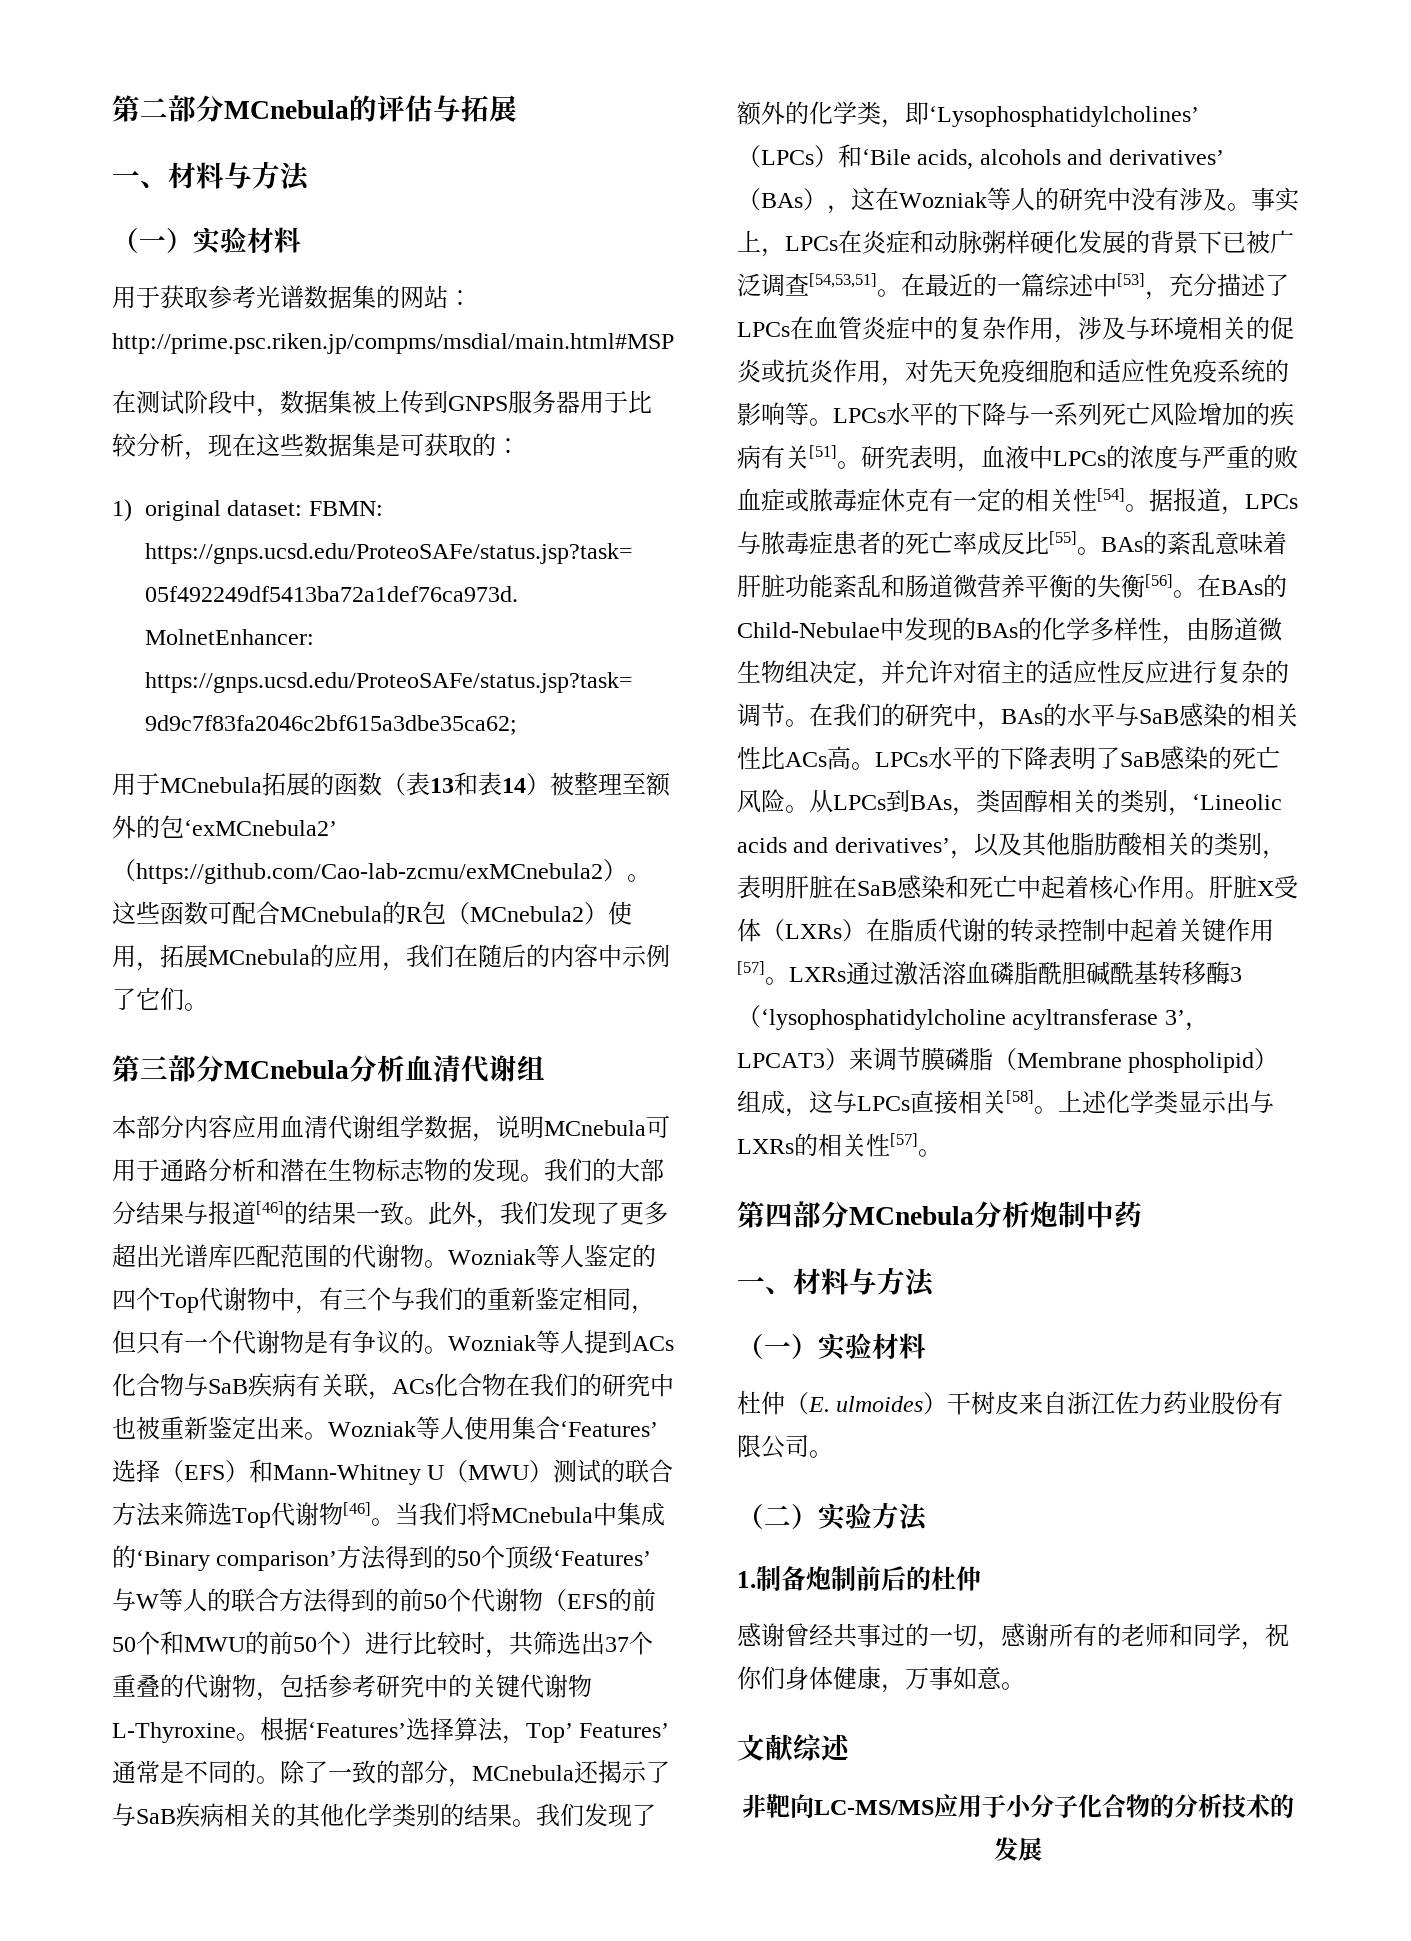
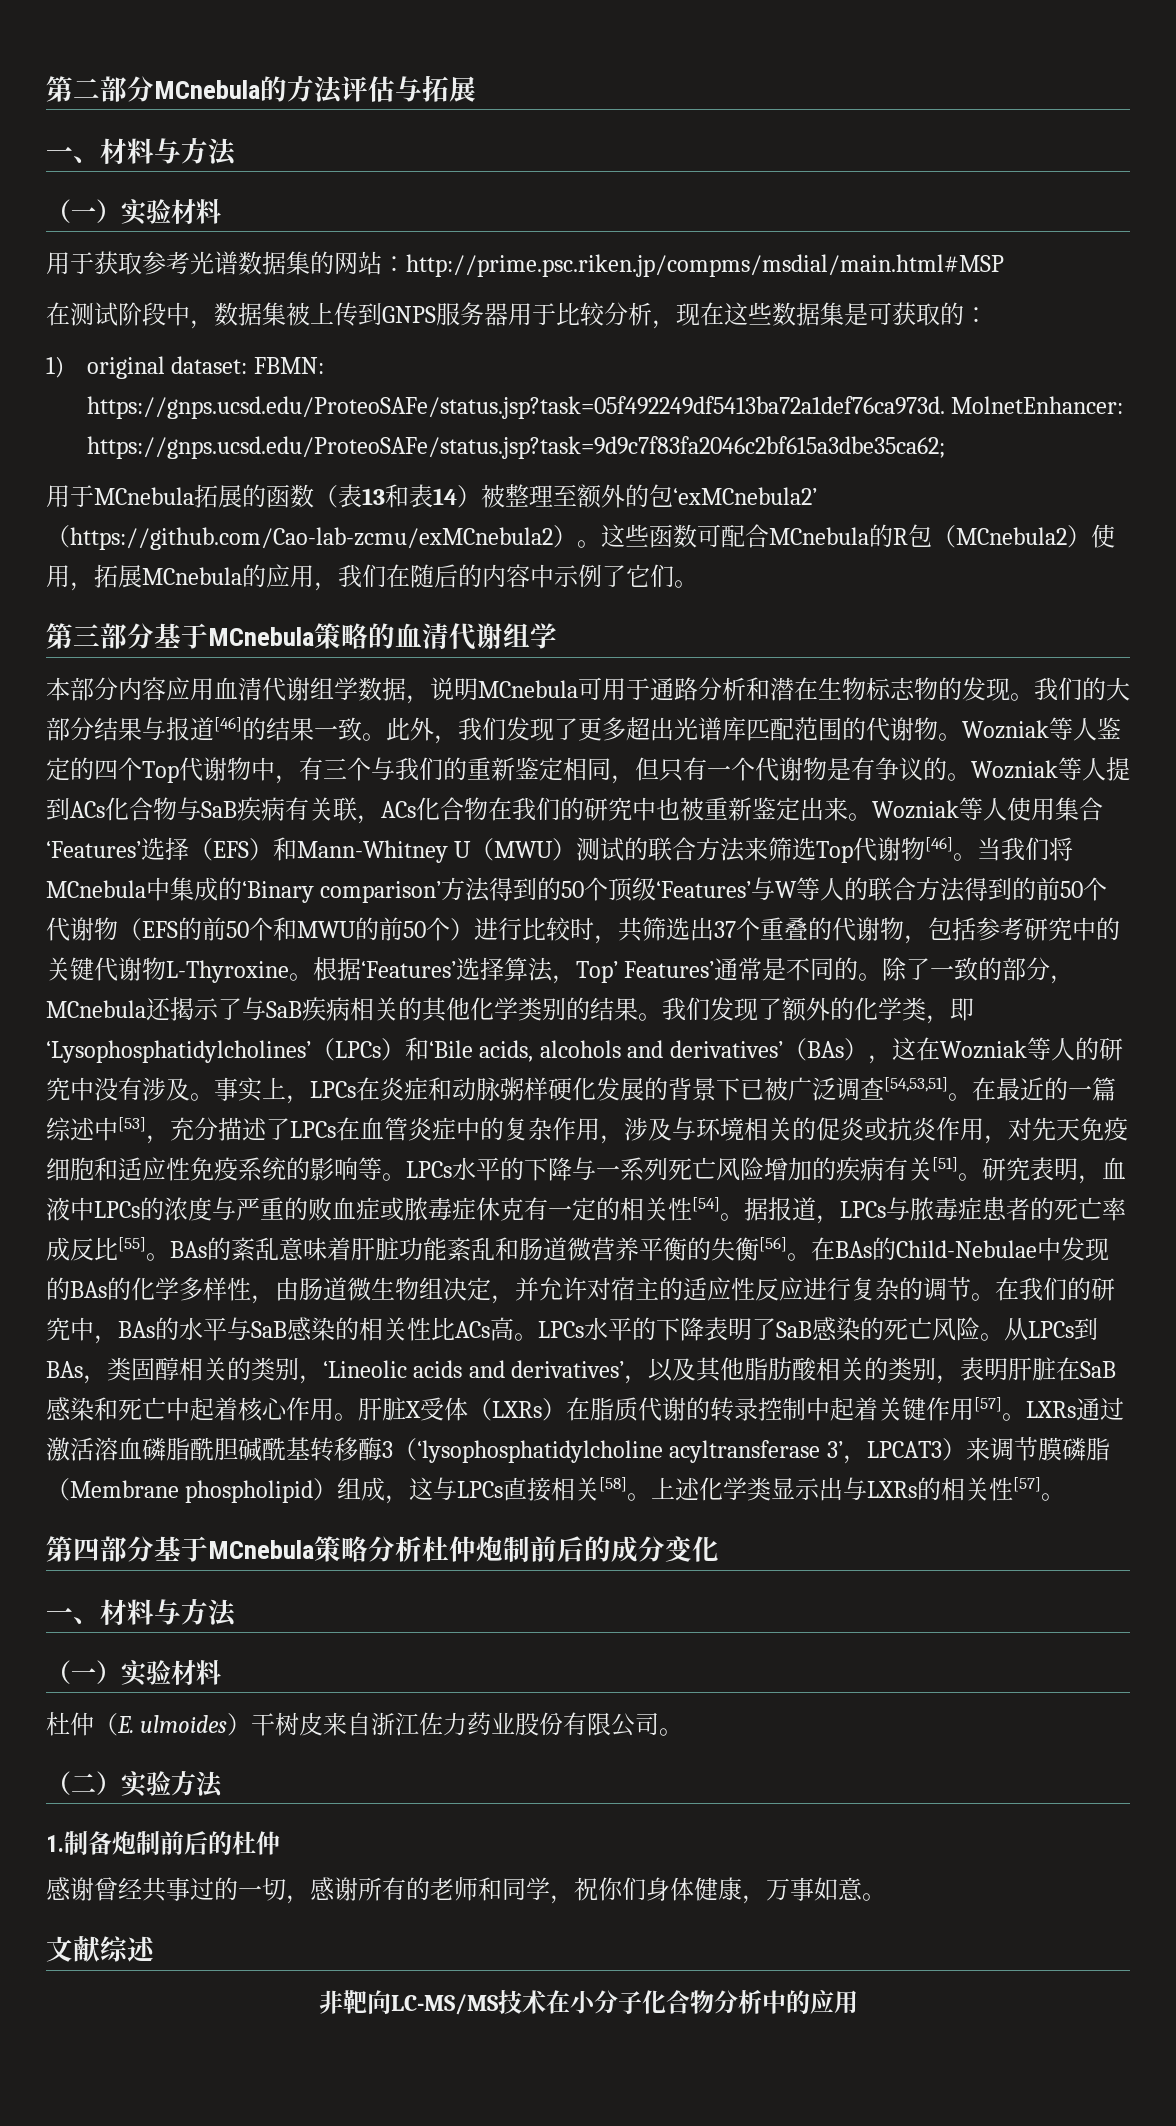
- 第二部分MCnebula的评估与拓展
+ 第二部分MCnebula的方法评估与拓展
- 第三部分MCnebula分析血清代谢组
+ 第三部分基于MCnebula策略的血清代谢组学
- 第四部分MCnebula分析炮制中药
+ 第四部分基于MCnebula策略分析杜仲炮制前后的成分变化
- 非靶向LC-MS/MS应用于小分子化合物的分析技术的发展
+ 非靶向LC-MS/MS技术在小分子化合物分析中的应用

